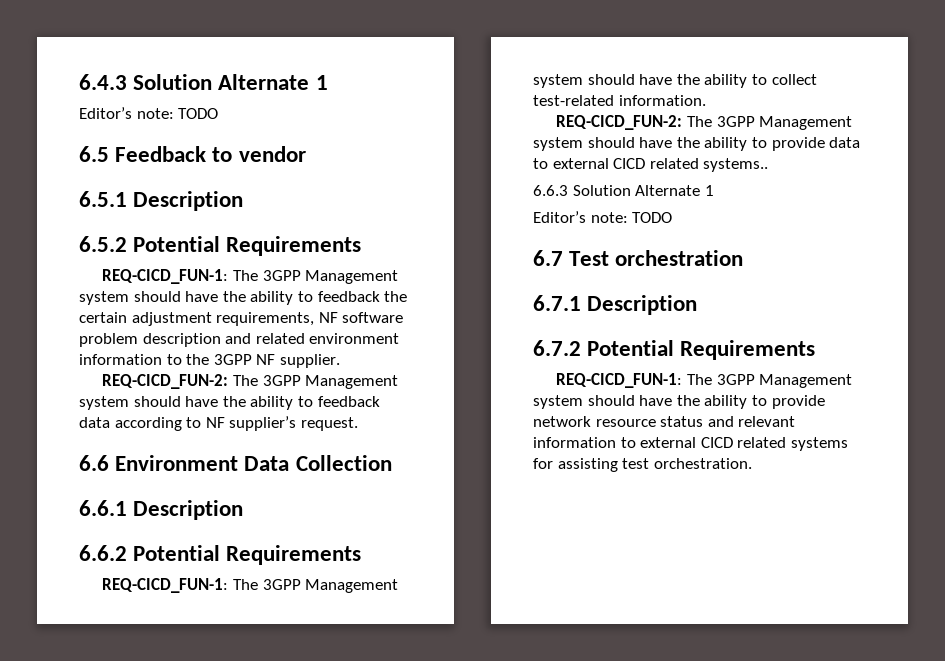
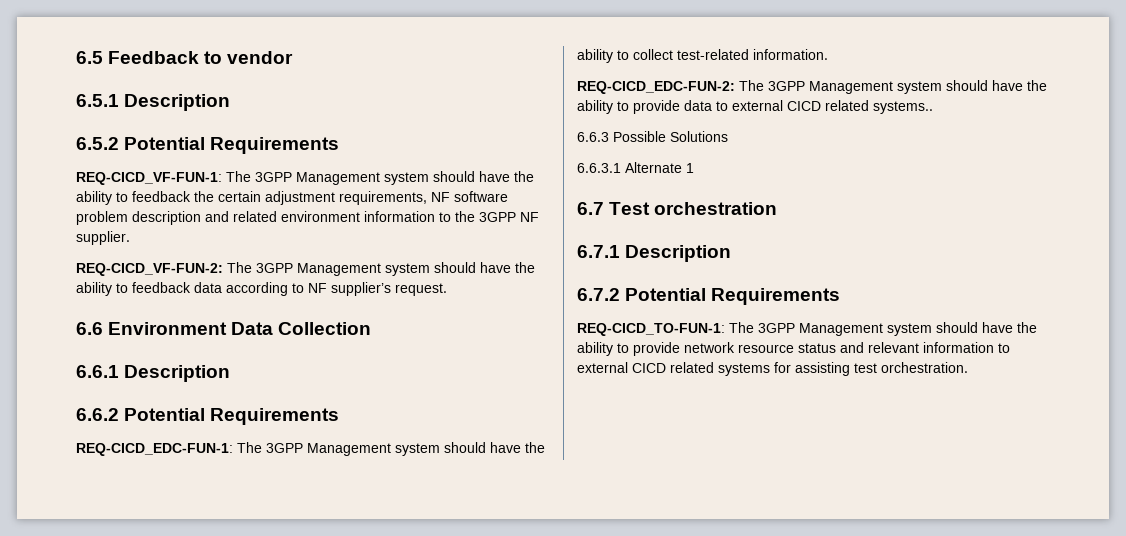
- 6.4.3 Solution Alternate 1
- Editor’s note: TODO
- REQ-CICD_FUN-1: The 3GPP Management system should have the ability to feedback the certain adjustment requirements, NF software problem description and related environment information to the 3GPP NF supplier.
+ REQ-CICD_VF-FUN-1: The 3GPP Management system should have the ability to feedback the certain adjustment requirements, NF software problem description and related environment information to the 3GPP NF supplier.
- REQ-CICD_FUN-2: The 3GPP Management system should have the ability to feedback data according to NF supplier’s request.
+ REQ-CICD_VF-FUN-2: The 3GPP Management system should have the ability to feedback data according to NF supplier’s request.
- REQ-CICD_FUN-1: The 3GPP Management system should have the ability to collect test-related information.
+ REQ-CICD_EDC-FUN-1: The 3GPP Management system should have the ability to collect test-related information.
- REQ-CICD_FUN-2: The 3GPP Management system should have the ability to provide data to external CICD related systems..
+ REQ-CICD_EDC-FUN-2: The 3GPP Management system should have the ability to provide data to external CICD related systems..
- 6.6.3 Solution Alternate 1
- Editor’s note: TODO
+ 6.6.3 Possible Solutions
+ 6.6.3.1 Alternate 1
- REQ-CICD_FUN-1: The 3GPP Management system should have the ability to provide network resource status and relevant information to external CICD related systems for assisting test orchestration.
+ REQ-CICD_TO-FUN-1: The 3GPP Management system should have the ability to provide network resource status and relevant information to external CICD related systems for assisting test orchestration.

